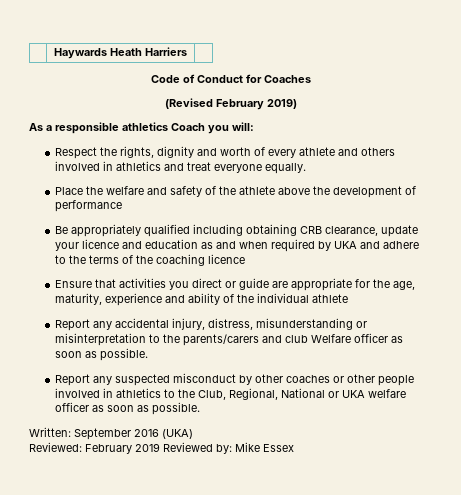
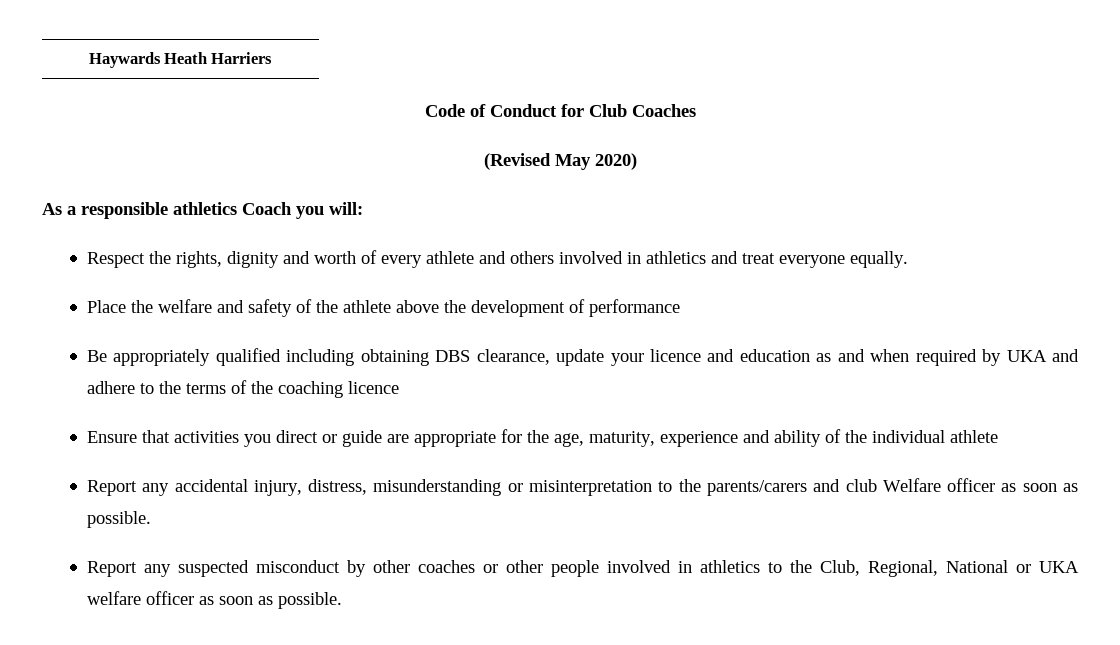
- Code of Conduct for Coaches
+ Code of Conduct for Club Coaches
- (Revised February 2019)
+ (Revised May 2020)
- Be appropriately qualified including obtaining CRB clearance, update your licence and education as and when required by UKA and adhere to the terms of the coaching licence
+ Be appropriately qualified including obtaining DBS clearance, update your licence and education as and when required by UKA and adhere to the terms of the coaching licence
- Written: September 2016 (UKA)
- Reviewed: February 2019 Reviewed by: Mike Essex

